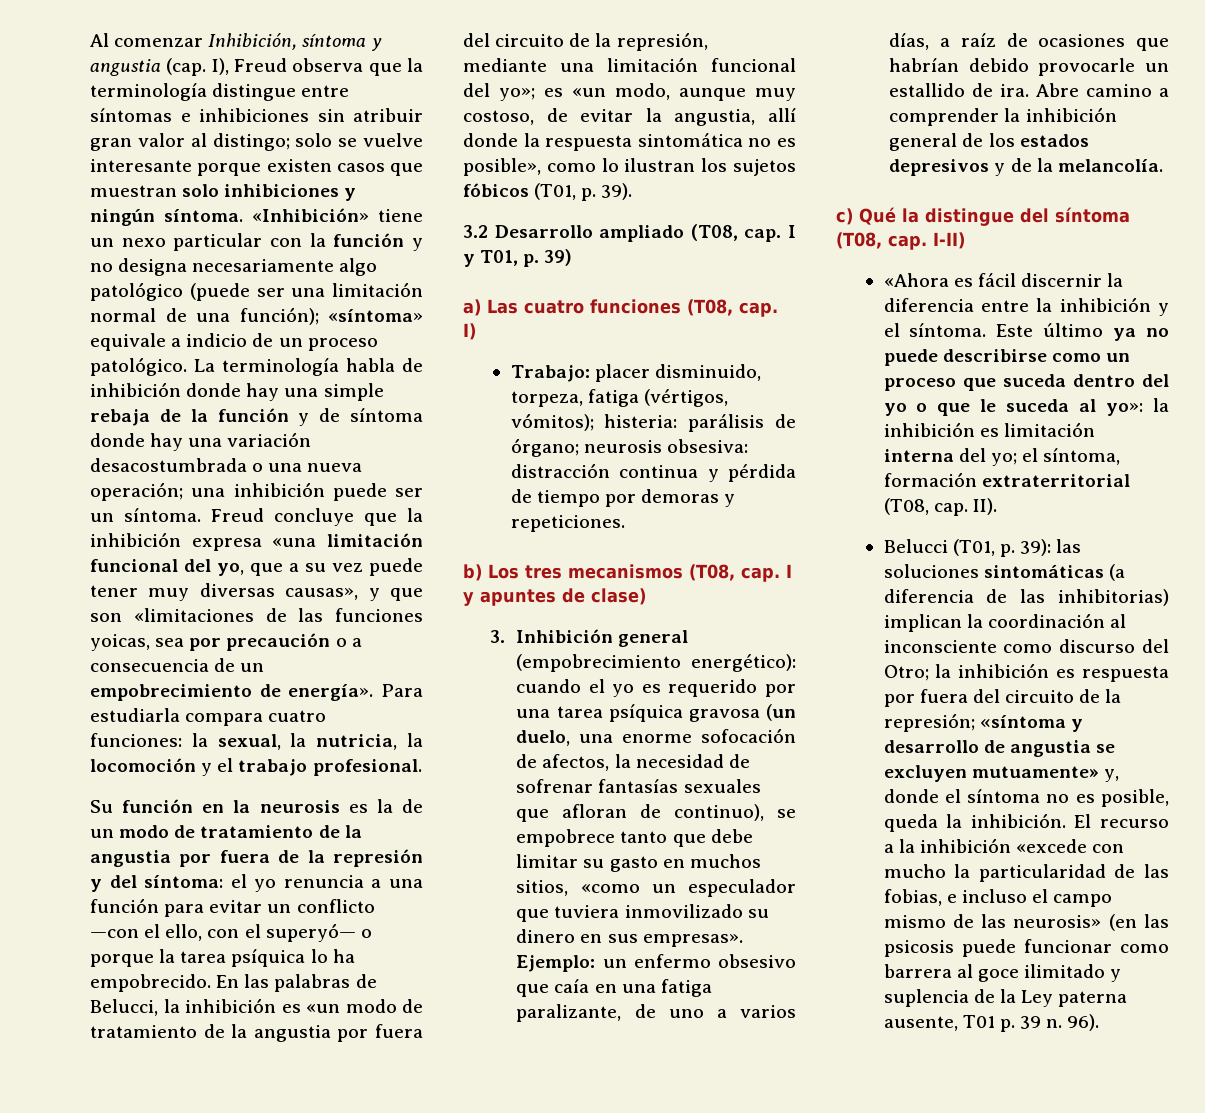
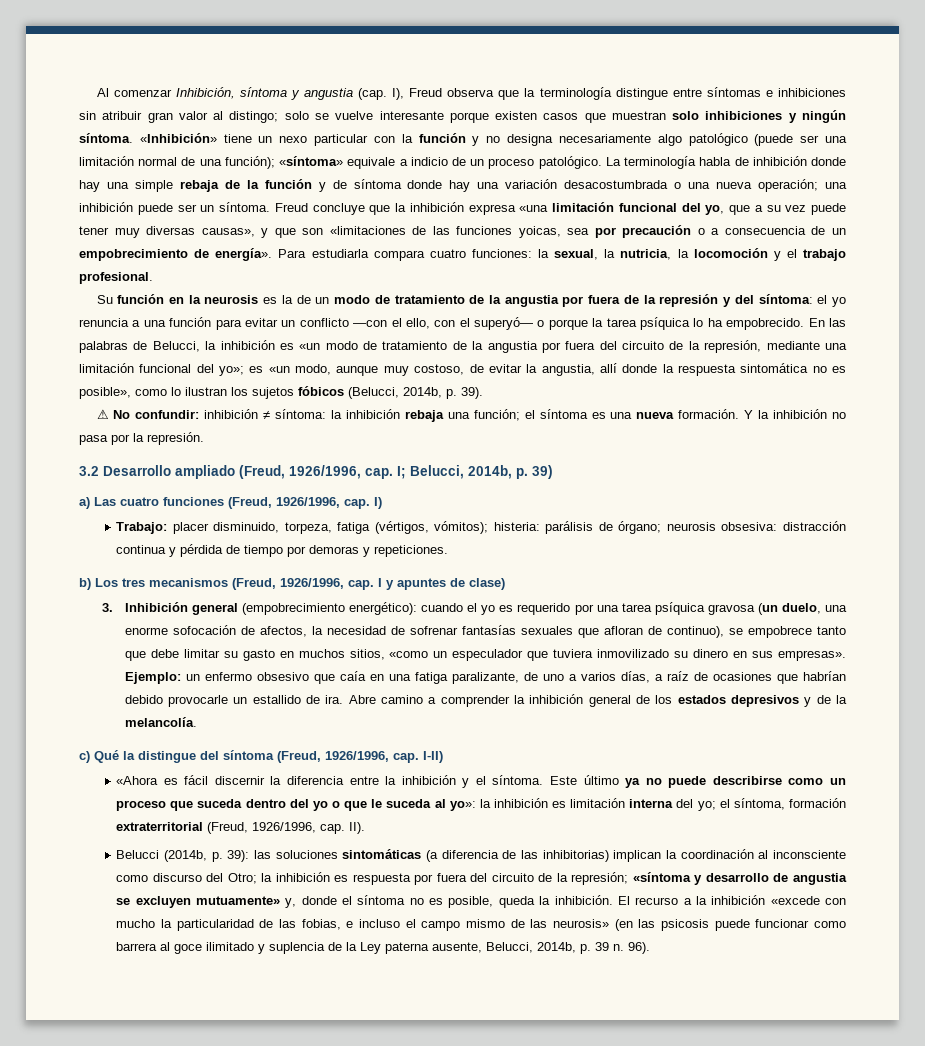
- En las palabras de Belucci, la inhibición es «un modo de tratamiento de la angustia por fuera del circuito de la represión, mediante una limitación funcional del yo»; es «un modo, aunque muy costoso, de evitar la angustia, allí donde la respuesta sintomática no es posible», como lo ilustran los sujetos fóbicos (T01, p. 39).
+ En las palabras de Belucci, la inhibición es «un modo de tratamiento de la angustia por fuera del circuito de la represión, mediante una limitación funcional del yo»; es «un modo, aunque muy costoso, de evitar la angustia, allí donde la respuesta sintomática no es posible», como lo ilustran los sujetos fóbicos (Belucci, 2014b, p. 39).
- 3.2 Desarrollo ampliado (T08, cap. I y T01, p. 39)
+ ⚠ No confundir: inhibición ≠ síntoma: la inhibición rebaja una función; el síntoma es una nueva formación. Y la inhibición no pasa por la represión.
+ 3.2 Desarrollo ampliado (Freud, 1926/1996, cap. I; Belucci, 2014b, p. 39)
- a) Las cuatro funciones (T08, cap.
+ a) Las cuatro funciones (Freud, 1926/1996, cap.
- b) Los tres mecanismos (T08, cap.
+ b) Los tres mecanismos (Freud, 1926/1996, cap.
- c) Qué la distingue del síntoma (T08, cap.
+ c) Qué la distingue del síntoma (Freud, 1926/1996, cap.
- Este último ya no puede describirse como un proceso que suceda dentro del yo o que le suceda al yo»: la inhibición es limitación interna del yo; el síntoma, formación extraterritorial (T08, cap.
+ Este último ya no puede describirse como un proceso que suceda dentro del yo o que le suceda al yo»: la inhibición es limitación interna del yo; el síntoma, formación extraterritorial (Freud, 1926/1996, cap.
- Belucci (T01, p. 39): las soluciones sintomáticas (a diferencia de las inhibitorias) implican la coordinación al inconsciente como discurso del Otro; la inhibición es respuesta por fuera del circuito de la represión; «síntoma y desarrollo de angustia se excluyen mutuamente» y, donde el síntoma no es posible, queda la inhibición.
+ Belucci (2014b, p. 39): las soluciones sintomáticas (a diferencia de las inhibitorias) implican la coordinación al inconsciente como discurso del Otro; la inhibición es respuesta por fuera del circuito de la represión; «síntoma y desarrollo de angustia se excluyen mutuamente» y, donde el síntoma no es posible, queda la inhibición.
- El recurso a la inhibición «excede con mucho la particularidad de las fobias, e incluso el campo mismo de las neurosis» (en las psicosis puede funcionar como barrera al goce ilimitado y suplencia de la Ley paterna ausente, T01 p. 39 n.
+ El recurso a la inhibición «excede con mucho la particularidad de las fobias, e incluso el campo mismo de las neurosis» (en las psicosis puede funcionar como barrera al goce ilimitado y suplencia de la Ley paterna ausente, Belucci, 2014b, p. 39 n.

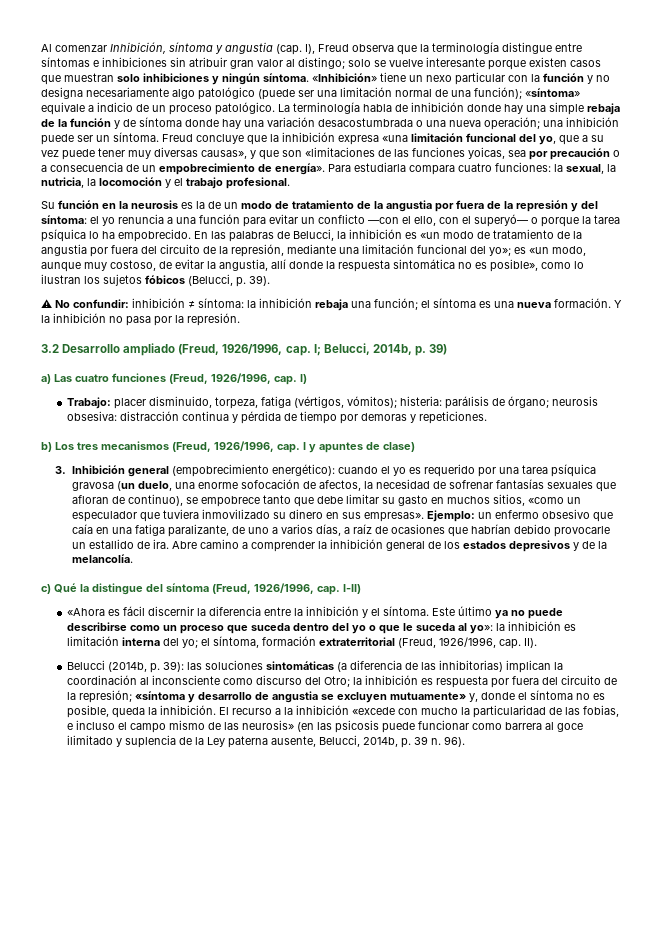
- En las palabras de Belucci, la inhibición es «un modo de tratamiento de la angustia por fuera del circuito de la represión, mediante una limitación funcional del yo»; es «un modo, aunque muy costoso, de evitar la angustia, allí donde la respuesta sintomática no es posible», como lo ilustran los sujetos fóbicos (Belucci, 2014b, p. 39).
+ En las palabras de Belucci, la inhibición es «un modo de tratamiento de la angustia por fuera del circuito de la represión, mediante una limitación funcional del yo»; es «un modo, aunque muy costoso, de evitar la angustia, allí donde la respuesta sintomática no es posible», como lo ilustran los sujetos fóbicos (Belucci, p. 39).

